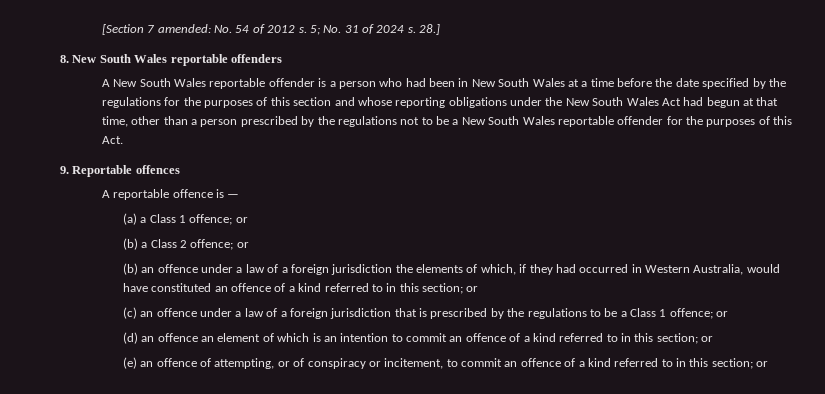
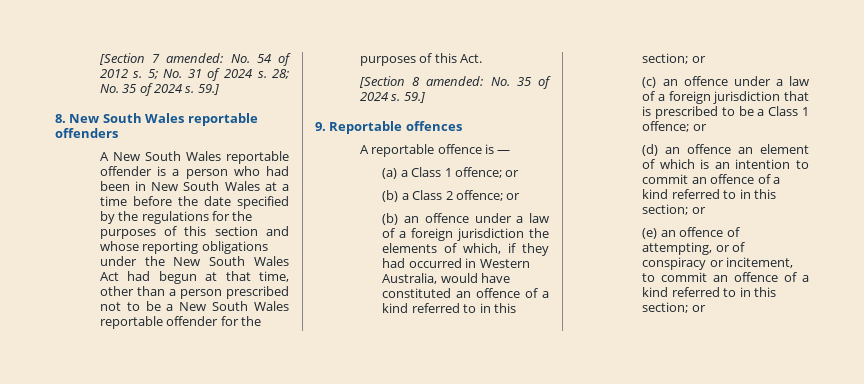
- 28.]
+ 28; No. 35 of 2024 s. 59.]
- A New South Wales reportable offender is a person who had been in New South Wales at a time before the date specified by the regulations for the purposes of this section and whose reporting obligations under the New South Wales Act had begun at that time, other than a person prescribed by the regulations not to be a New South Wales reportable offender for the purposes of this Act.
+ A New South Wales reportable offender is a person who had been in New South Wales at a time before the date specified by the regulations for the purposes of this section and whose reporting obligations under the New South Wales Act had begun at that time, other than a person prescribed not to be a New South Wales reportable offender for the purposes of this Act.
+ [Section 8 amended: No. 35 of 2024 s. 59.]
- (c) an offence under a law of a foreign jurisdiction that is prescribed by the regulations to be a Class 1 offence; or
+ (c) an offence under a law of a foreign jurisdiction that is prescribed to be a Class 1 offence; or

